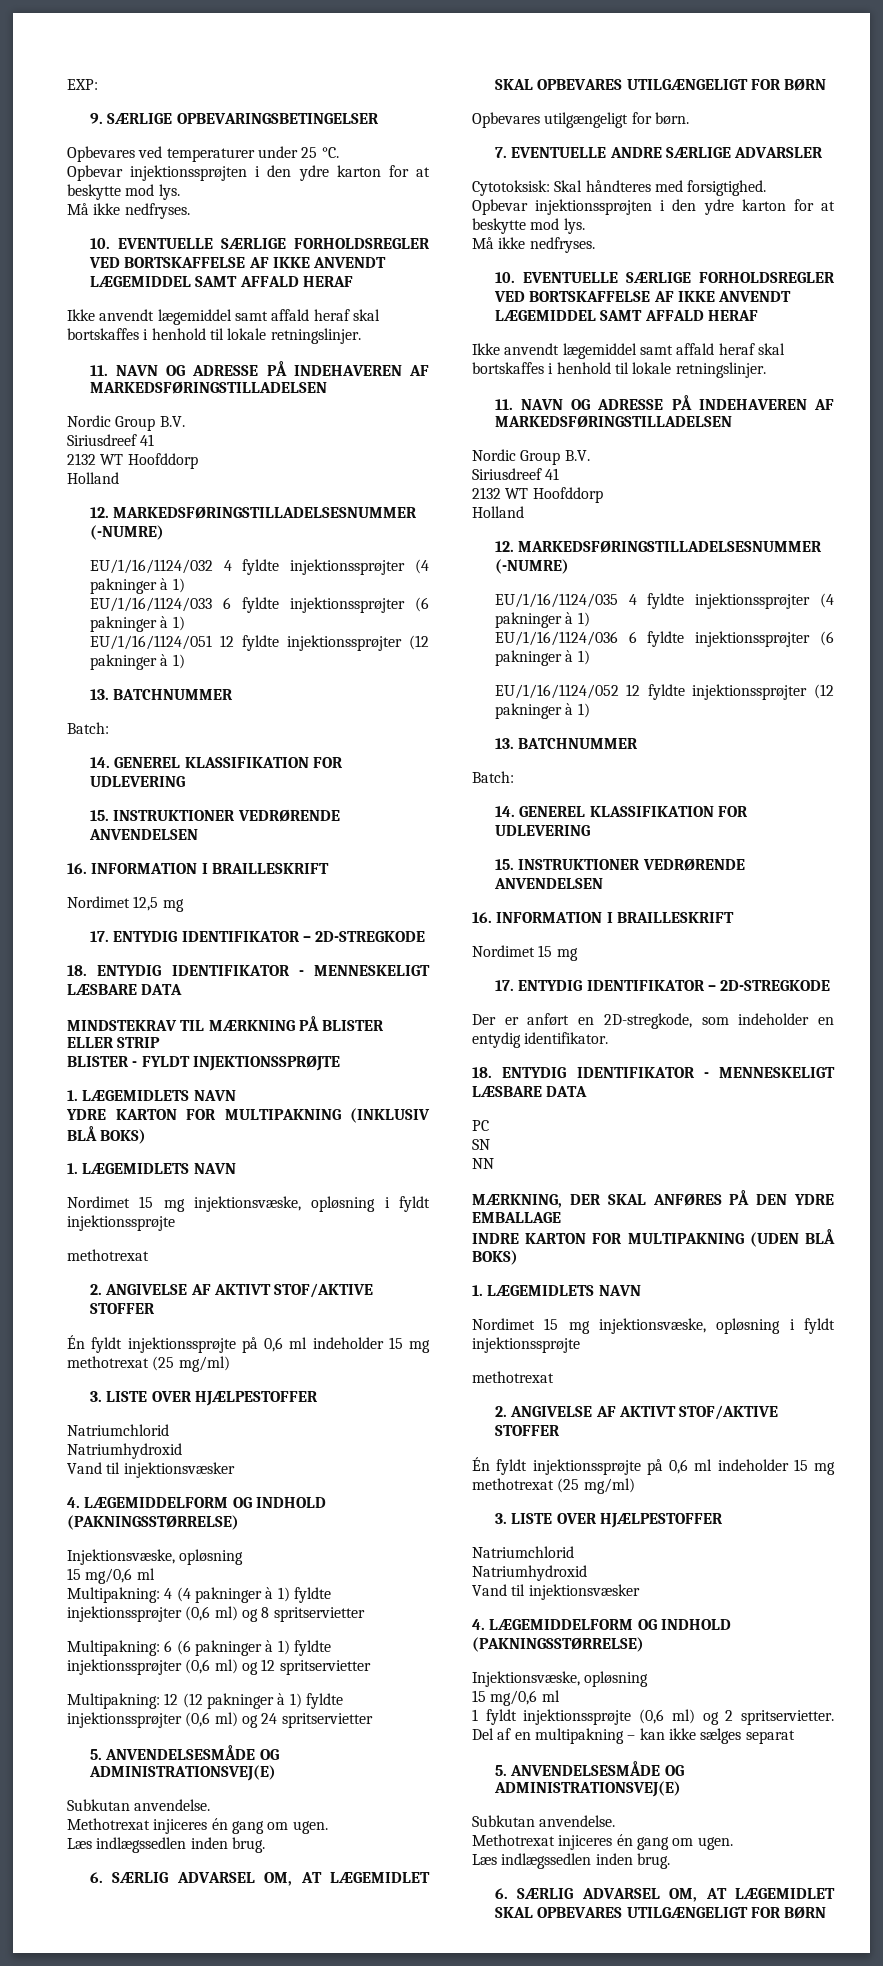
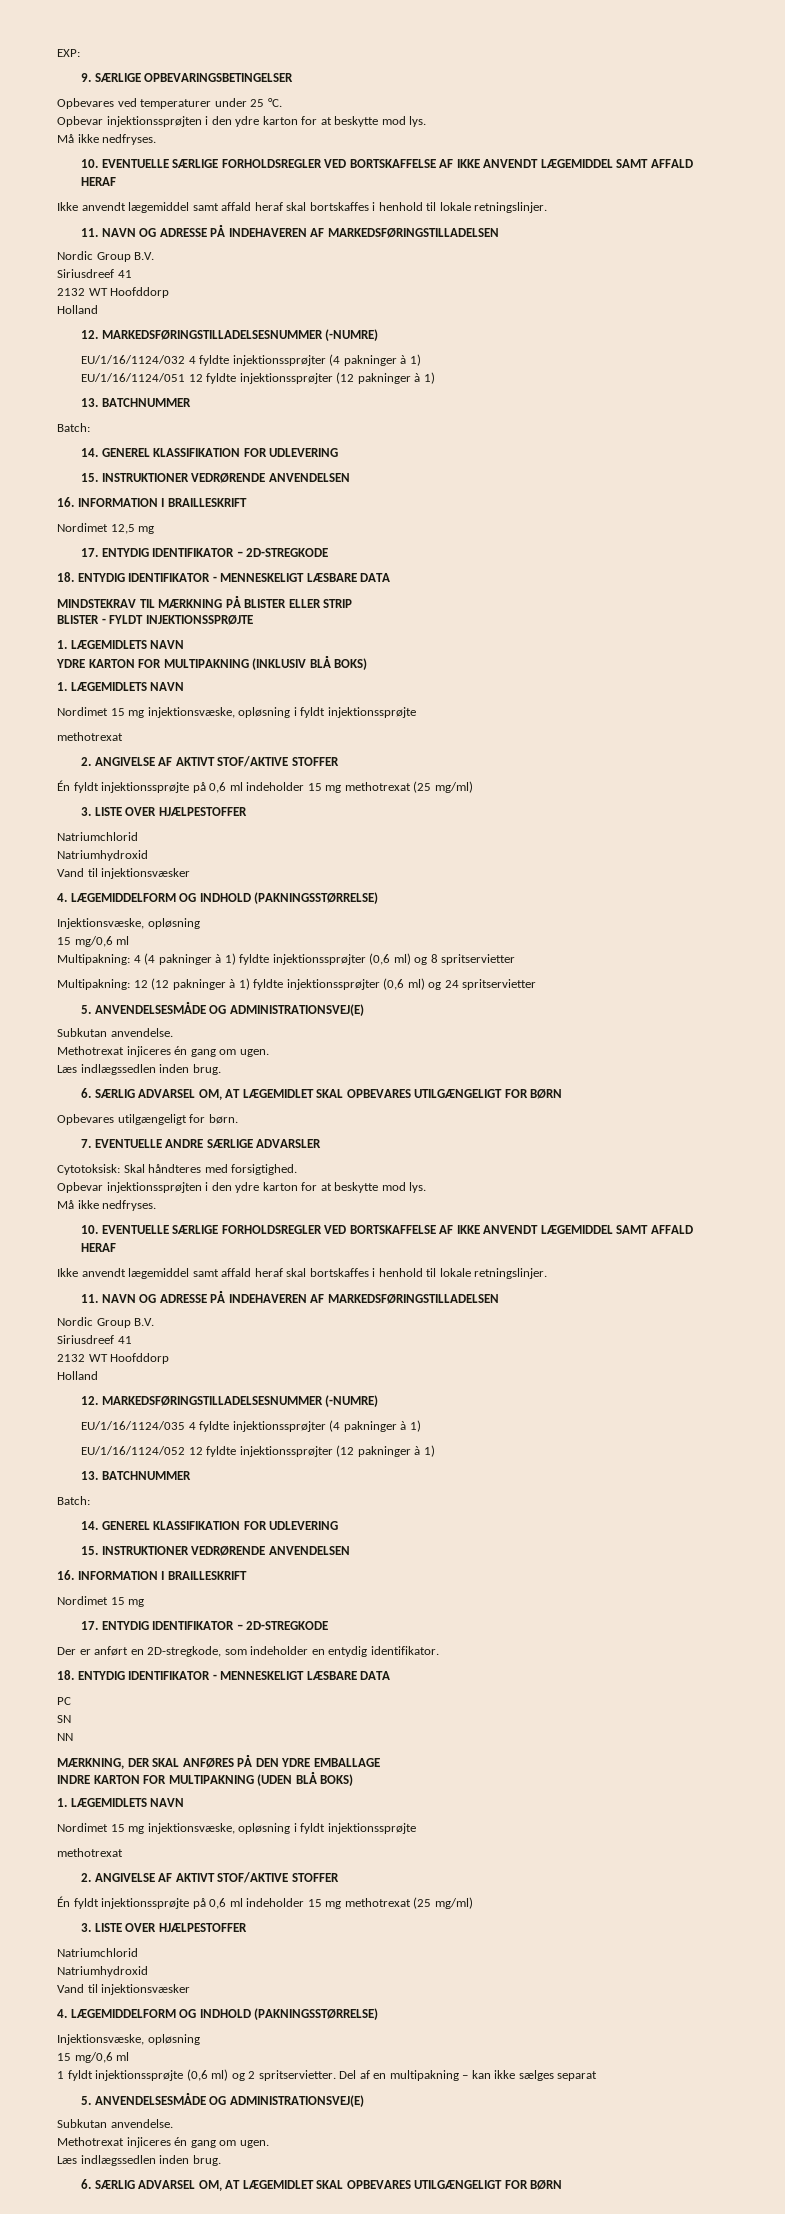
- EU/1/16/1124/033 6 fyldte injektionssprøjter (6 pakninger à 1)
- Multipakning: 6 (6 pakninger à 1) fyldte injektionssprøjter (0,6 ml) og 12 spritservietter
- EU/1/16/1124/036 6 fyldte injektionssprøjter (6 pakninger à 1)

